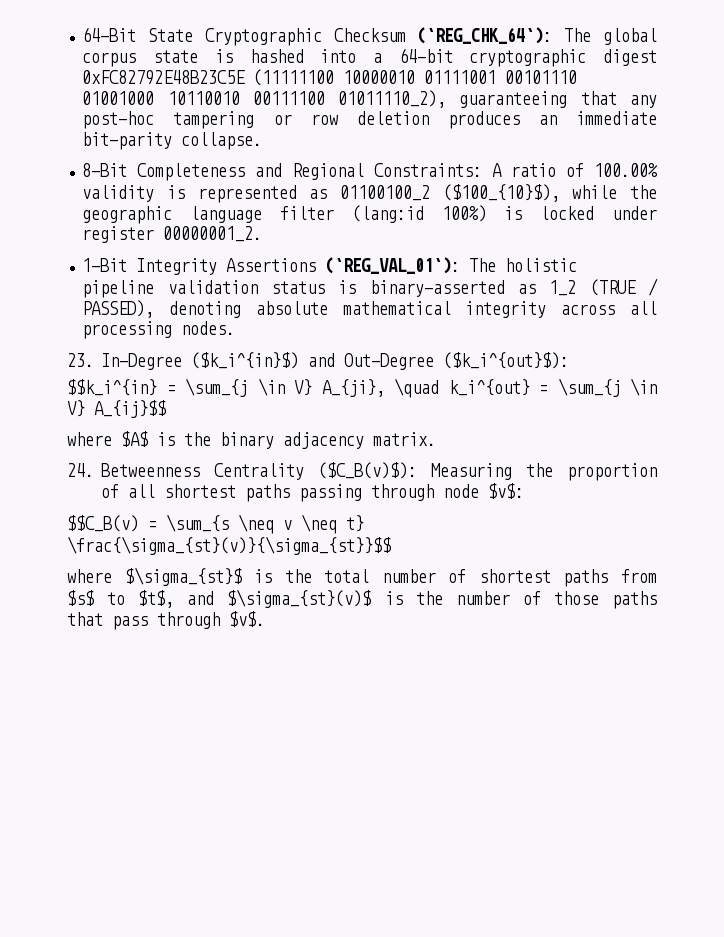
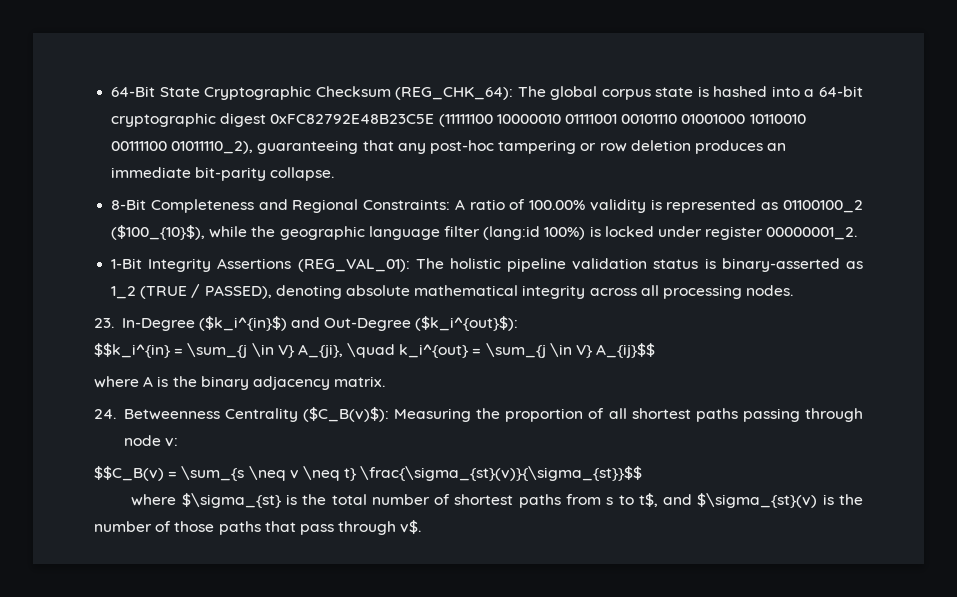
- 64-Bit State Cryptographic Checksum (`REG_CHK_64`): The global corpus state is hashed into a 64-bit cryptographic digest 0xFC82792E48B23C5E (11111100 10000010 01111001 00101110 01001000 10110010 00111100 01011110_2), guaranteeing that any post-hoc tampering or row deletion produces an immediate bit-parity collapse.
+ 64-Bit State Cryptographic Checksum (REG_CHK_64): The global corpus state is hashed into a 64-bit cryptographic digest 0xFC82792E48B23C5E (11111100 10000010 01111001 00101110 01001000 10110010 00111100 01011110_2), guaranteeing that any post-hoc tampering or row deletion produces an immediate bit-parity collapse.
- 1-Bit Integrity Assertions (`REG_VAL_01`): The holistic pipeline validation status is binary-asserted as 1_2 (TRUE / PASSED), denoting absolute mathematical integrity across all processing nodes.
+ 1-Bit Integrity Assertions (REG_VAL_01): The holistic pipeline validation status is binary-asserted as 1_2 (TRUE / PASSED), denoting absolute mathematical integrity across all processing nodes.
- where $A$ is the binary adjacency matrix.
+ where A is the binary adjacency matrix.
- 24. Betweenness Centrality ($C_B(v)$): Measuring the proportion of all shortest paths passing through node $v$:
+ 24. Betweenness Centrality ($C_B(v)$): Measuring the proportion of all shortest paths passing through node v:
- where $\sigma_{st}$ is the total number of shortest paths from $s$ to $t$, and $\sigma_{st}(v)$ is the number of those paths that pass through $v$.
+ where $\sigma_{st} is the total number of shortest paths from s to t$, and $\sigma_{st}(v) is the number of those paths that pass through v$.

